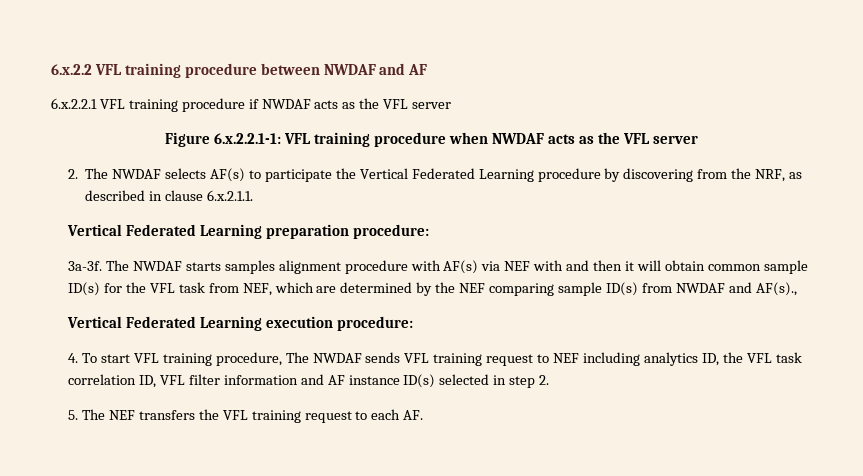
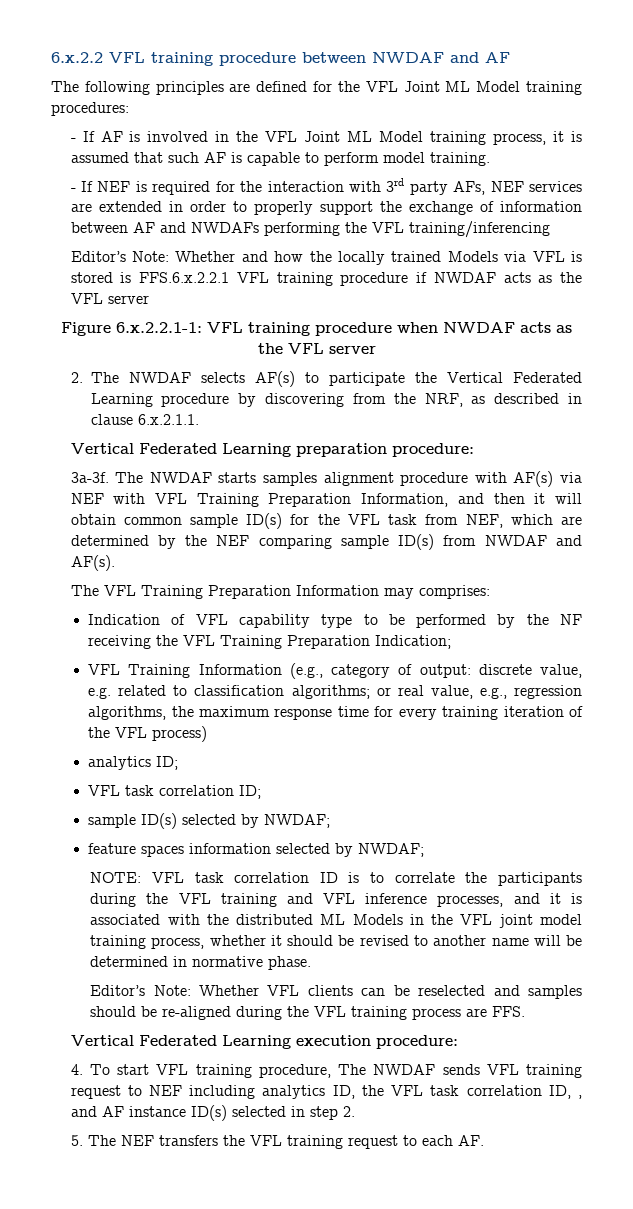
- 6.x.2.2.1 VFL training procedure if NWDAF acts as the VFL server
+ The following principles are defined for the VFL Joint ML Model training procedures:
+ - If AF is involved in the VFL Joint ML Model training process, it is assumed that such AF is capable to perform model training.
+ - If NEF is required for the interaction with 3rd party AFs, NEF services are extended in order to properly support the exchange of information between AF and NWDAFs performing the VFL training/inferencing
+ Editor’s Note: Whether and how the locally trained Models via VFL is stored is FFS.6.x.2.2.1 VFL training procedure if NWDAF acts as the VFL server
- The NWDAF starts samples alignment procedure with AF(s) via NEF with and then it will obtain common sample ID(s) for the VFL task from NEF, which are determined by the NEF comparing sample ID(s) from NWDAF and AF(s).,
+ The NWDAF starts samples alignment procedure with AF(s) via NEF with VFL Training Preparation Information, and then it will obtain common sample ID(s) for the VFL task from NEF, which are determined by the NEF comparing sample ID(s) from NWDAF and AF(s).
+ The VFL Training Preparation Information may comprises:
+ Indication of VFL capability type to be performed by the NF receiving the VFL Training Preparation Indication;
+ VFL Training Information (e.g., category of output: discrete value, e.g. related to classification algorithms; or real value, e.g., regression algorithms, the maximum response time for every training iteration of the VFL process)
+ analytics ID;
+ VFL task correlation ID;
+ sample ID(s) selected by NWDAF;
+ feature spaces information selected by NWDAF;
+ NOTE: VFL task correlation ID is to correlate the participants during the VFL training and VFL inference processes, and it is associated with the distributed ML Models in the VFL joint model training process, whether it should be revised to another name will be determined in normative phase.
+ Editor’s Note: Whether VFL clients can be reselected and samples should be re-aligned during the VFL training process are FFS.
- 4. To start VFL training procedure, The NWDAF sends VFL training request to NEF including analytics ID, the VFL task correlation ID, VFL filter information and AF instance ID(s) selected in step 2.
+ 4. To start VFL training procedure, The NWDAF sends VFL training request to NEF including analytics ID, the VFL task correlation ID, , and AF instance ID(s) selected in step 2.

